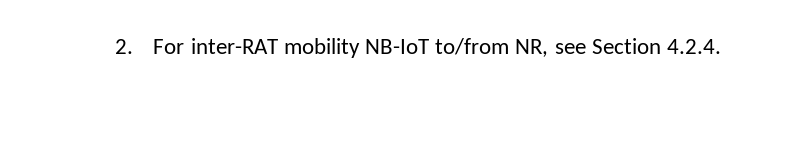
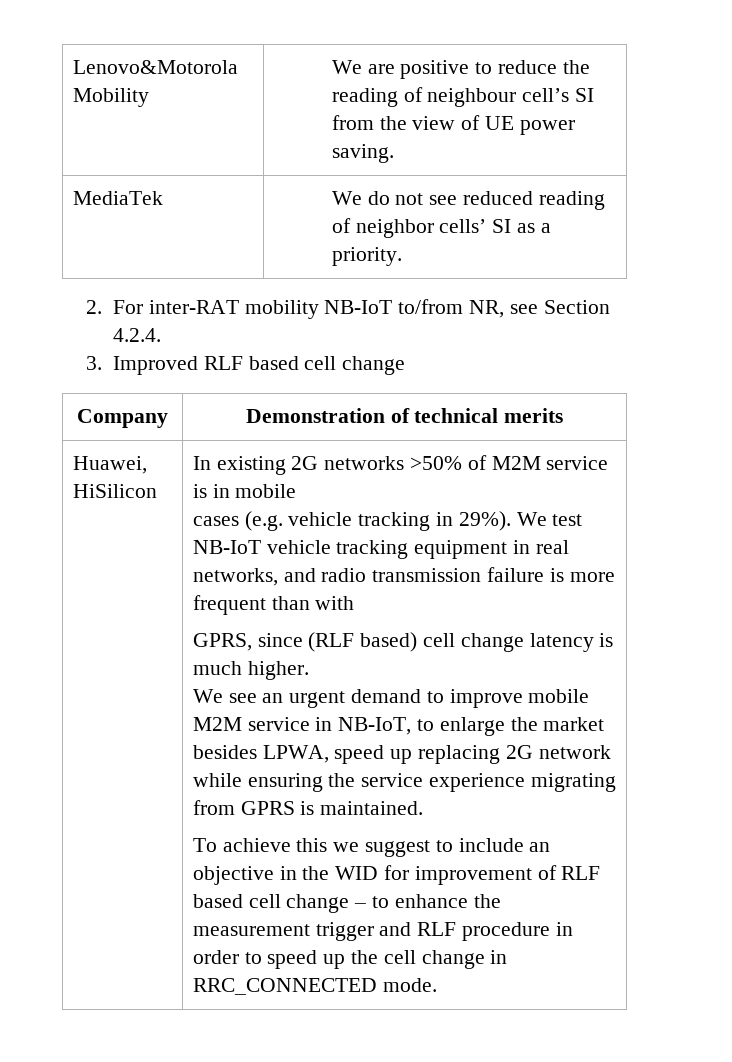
+ Lenovo&Motorola Mobility | We are positive to reduce the reading of neighbour cell’s SI from the view of UE power saving.
+ MediaTek | We do not see reduced reading of neighbor cells’ SI as a priority.
+ 3. Improved RLF based cell change
+ Company | Demonstration of technical merits
+ Huawei, HiSilicon | In existing 2G networks >50% of M2M service is in mobile
+ cases (e.g. vehicle tracking in 29%). We test NB-IoT vehicle tracking equipment in real networks, and radio transmission failure is more frequent than with
+ GPRS, since (RLF based) cell change latency is much higher.
+ We see an urgent demand to improve mobile M2M service in NB-IoT, to enlarge the market besides LPWA, speed up replacing 2G network while ensuring the service experience migrating from GPRS is maintained.
+ To achieve this we suggest to include an objective in the WID for improvement of RLF based cell change – to enhance the measurement trigger and RLF procedure in order to speed up the cell change in RRC_CONNECTED mode.

